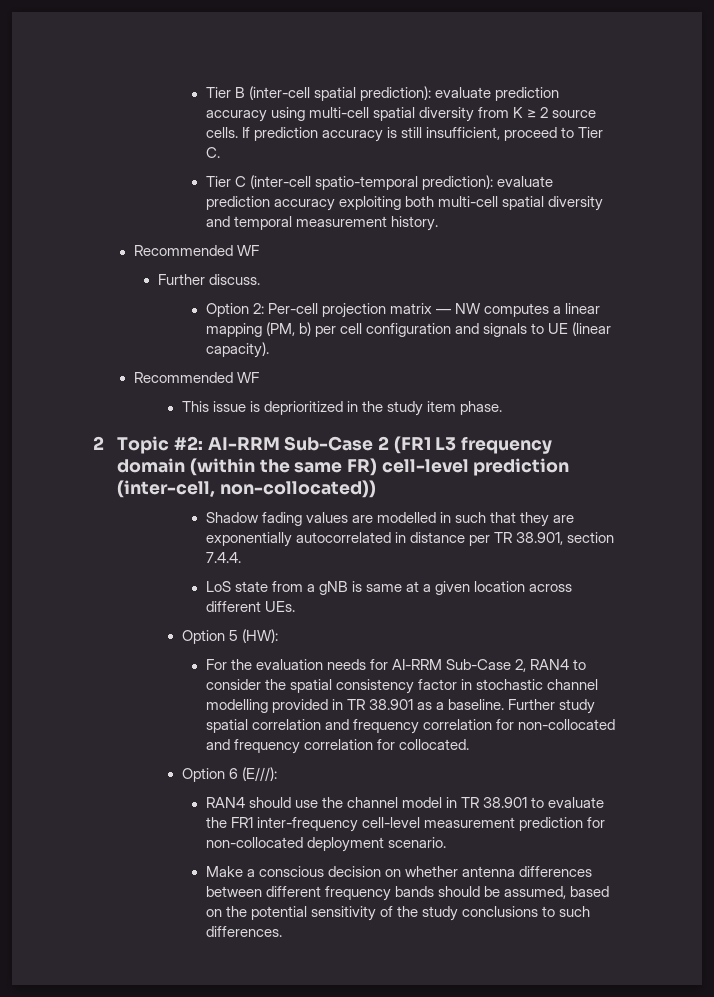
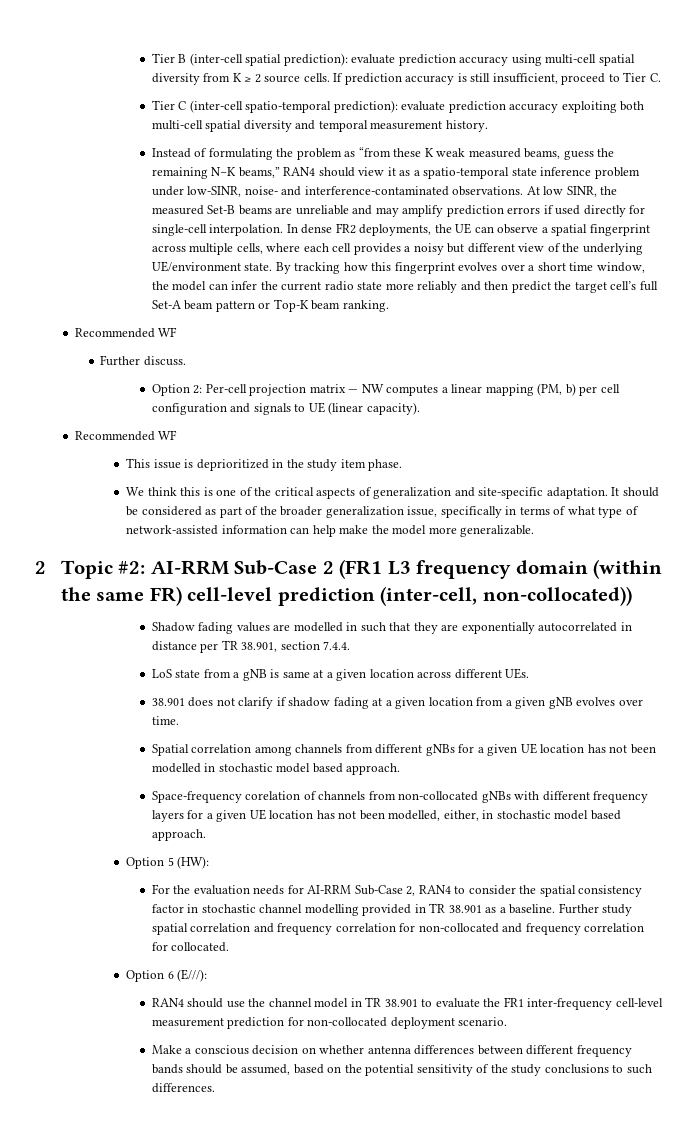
+ Instead of formulating the problem as “from these K weak measured beams, guess the remaining N−K beams,” RAN4 should view it as a spatio-temporal state inference problem under low-SINR, noise- and interference-contaminated observations. At low SINR, the measured Set-B beams are unreliable and may amplify prediction errors if used directly for single-cell interpolation. In dense FR2 deployments, the UE can observe a spatial fingerprint across multiple cells, where each cell provides a noisy but different view of the underlying UE/environment state. By tracking how this fingerprint evolves over a short time window, the model can infer the current radio state more reliably and then predict the target cell’s full Set-A beam pattern or Top-K beam ranking.
+ We think this is one of the critical aspects of generalization and site-specific adaptation. It should be considered as part of the broader generalization issue, specifically in terms of what type of network-assisted information can help make the model more generalizable.
+ 38.901 does not clarify if shadow fading at a given location from a given gNB evolves over time.
+ Spatial correlation among channels from different gNBs for a given UE location has not been modelled in stochastic model based approach.
+ Space-frequency corelation of channels from non-collocated gNBs with different frequency layers for a given UE location has not been modelled, either, in stochastic model based approach.

